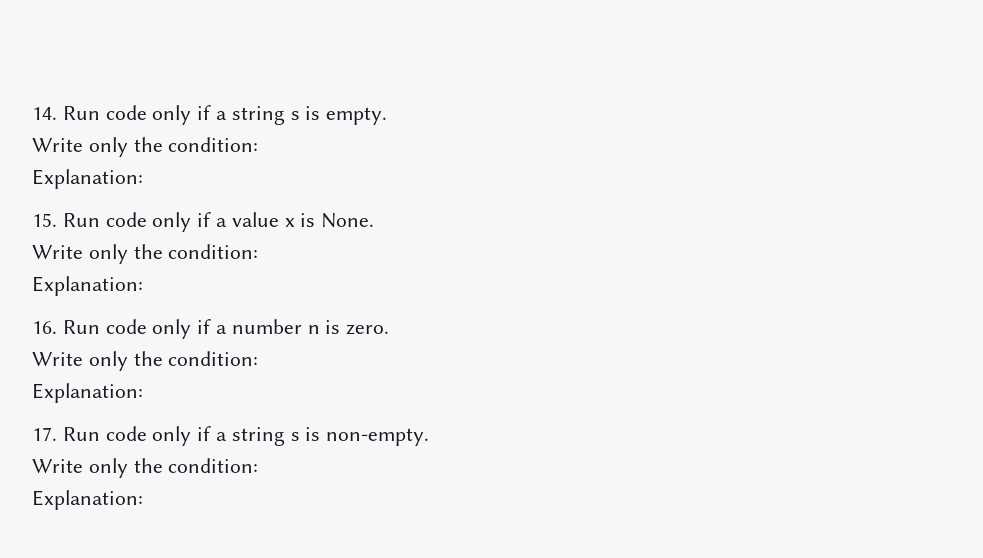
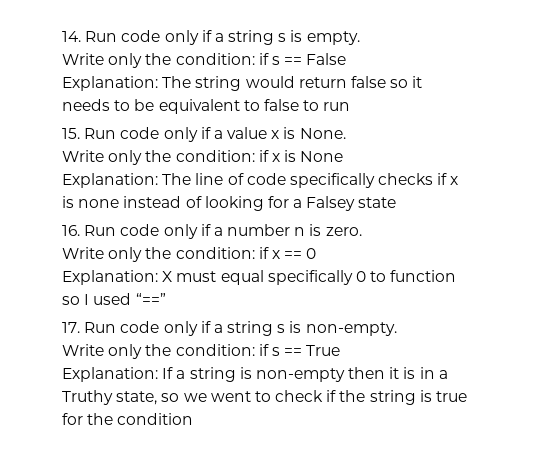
  14. Run code only if a string s is empty.
- Write only the condition:
- Explanation:
+ Write only the condition: if s == False
+ Explanation: The string would return false so it needs to be equivalent to false to run
  15. Run code only if a value x is None.
- Write only the condition:
- Explanation:
+ Write only the condition: if x is None
+ Explanation: The line of code specifically checks if x is none instead of looking for a Falsey state
  16. Run code only if a number n is zero.
- Write only the condition:
- Explanation:
+ Write only the condition: if x == 0
+ Explanation: X must equal specifically 0 to function so I used “==”
  17. Run code only if a string s is non-empty.
- Write only the condition:
- Explanation:
+ Write only the condition: if s == True
+ Explanation: If a string is non-empty then it is in a Truthy state, so we went to check if the string is true for the condition

